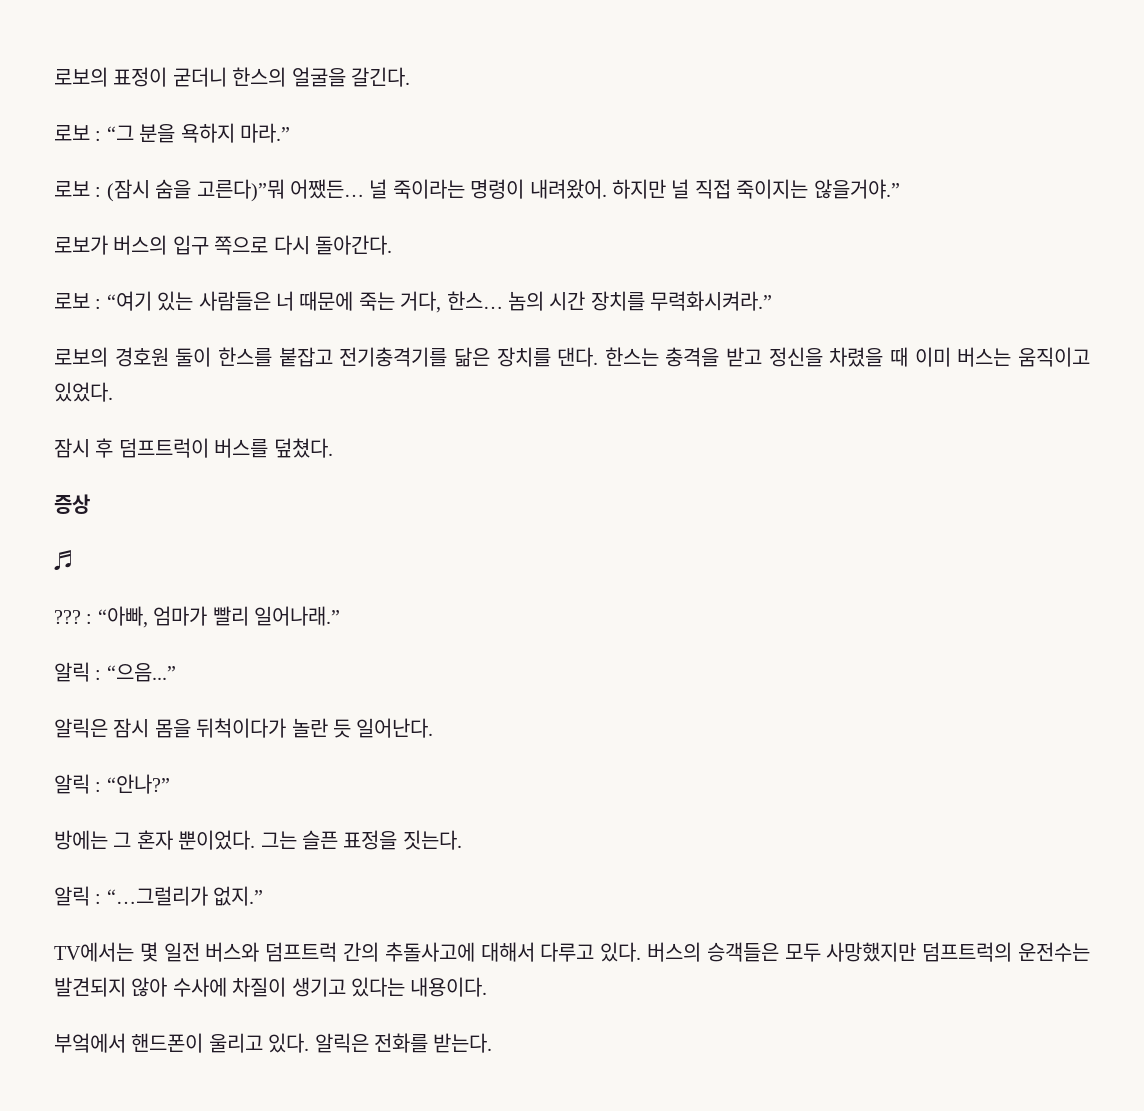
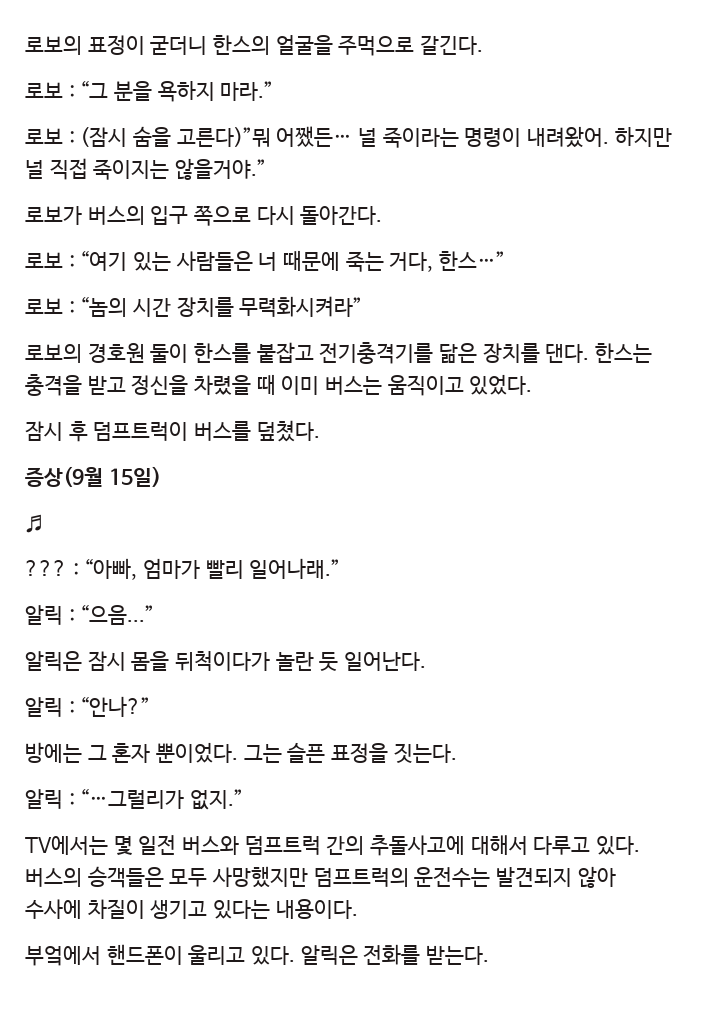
- 로보의 표정이 굳더니 한스의 얼굴을 갈긴다.
+ 로보의 표정이 굳더니 한스의 얼굴을 주먹으로 갈긴다.
- 로보 : “여기 있는 사람들은 너 때문에 죽는 거다, 한스… 놈의 시간 장치를 무력화시켜라.”
+ 로보 : “여기 있는 사람들은 너 때문에 죽는 거다, 한스…”
+ 로보 : “놈의 시간 장치를 무력화시켜라”
- 증상
+ 증상(9월 15일)

